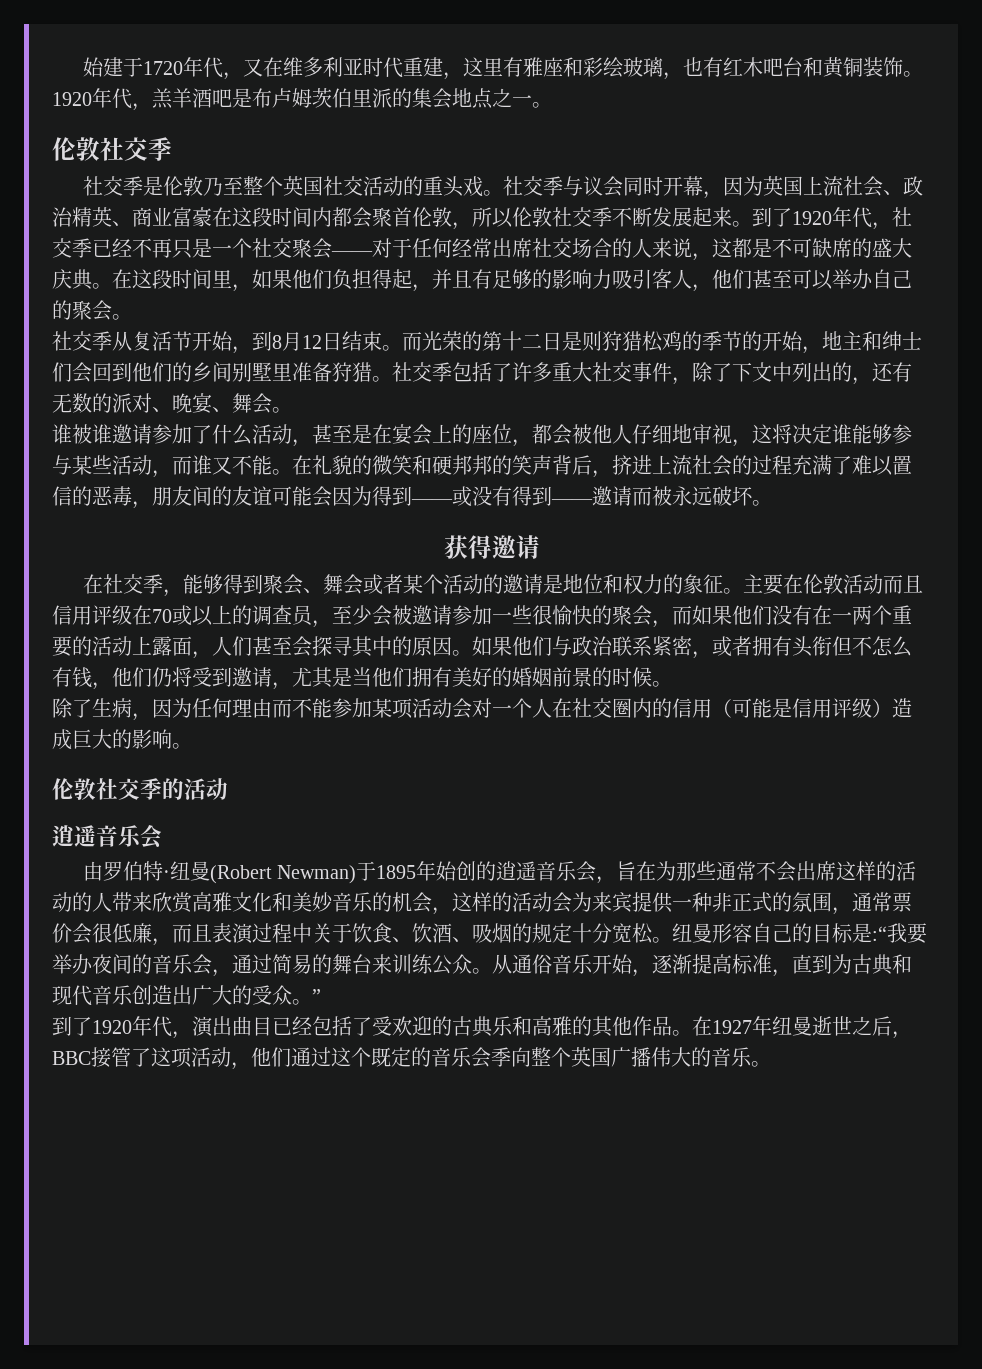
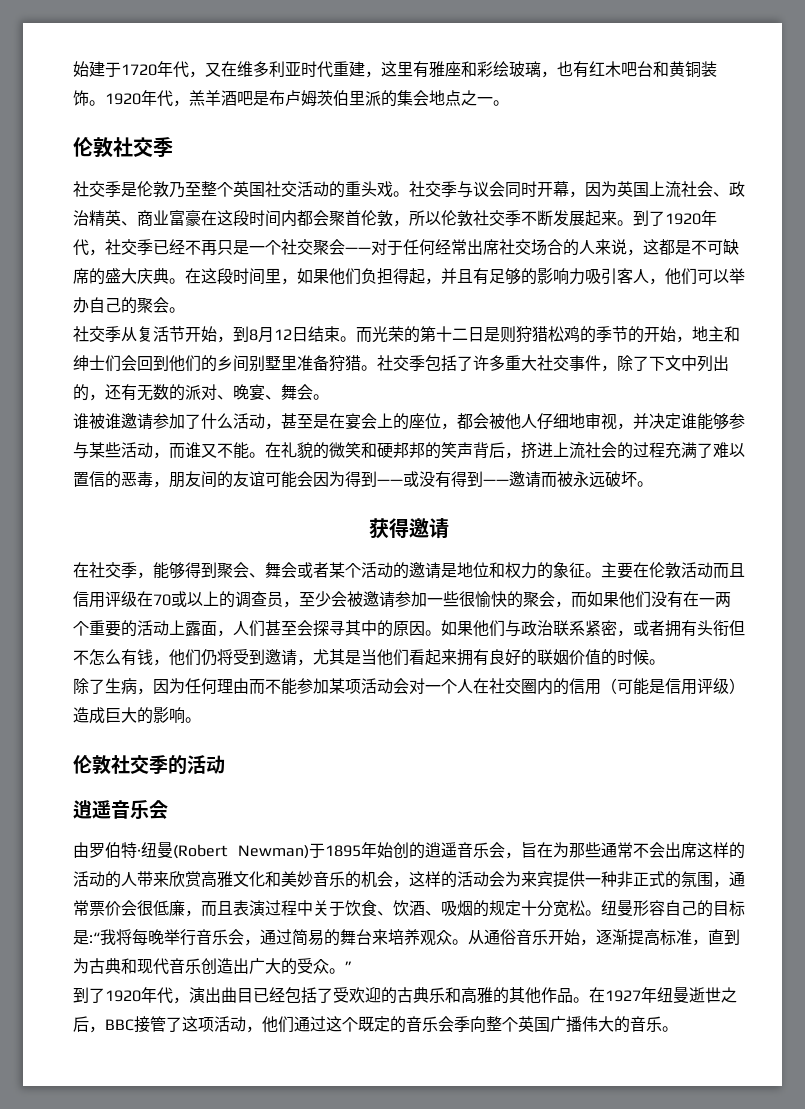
- 在这段时间里，如果他们负担得起，并且有足够的影响力吸引客人，他们甚至可以举办自己的聚会。
+ 在这段时间里，如果他们负担得起，并且有足够的影响力吸引客人，他们可以举办自己的聚会。
- 谁被谁邀请参加了什么活动，甚至是在宴会上的座位，都会被他人仔细地审视，这将决定谁能够参与某些活动，而谁又不能。
+ 谁被谁邀请参加了什么活动，甚至是在宴会上的座位，都会被他人仔细地审视，并决定谁能够参与某些活动，而谁又不能。
- 如果他们与政治联系紧密，或者拥有头衔但不怎么有钱，他们仍将受到邀请，尤其是当他们拥有美好的婚姻前景的时候。
+ 如果他们与政治联系紧密，或者拥有头衔但不怎么有钱，他们仍将受到邀请，尤其是当他们看起来拥有良好的联姻价值的时候。
- 纽曼形容自己的目标是:“我要举办夜间的音乐会，通过简易的舞台来训练公众。
+ 纽曼形容自己的目标是:“我将每晚举行音乐会，通过简易的舞台来培养观众。

